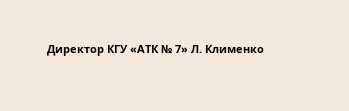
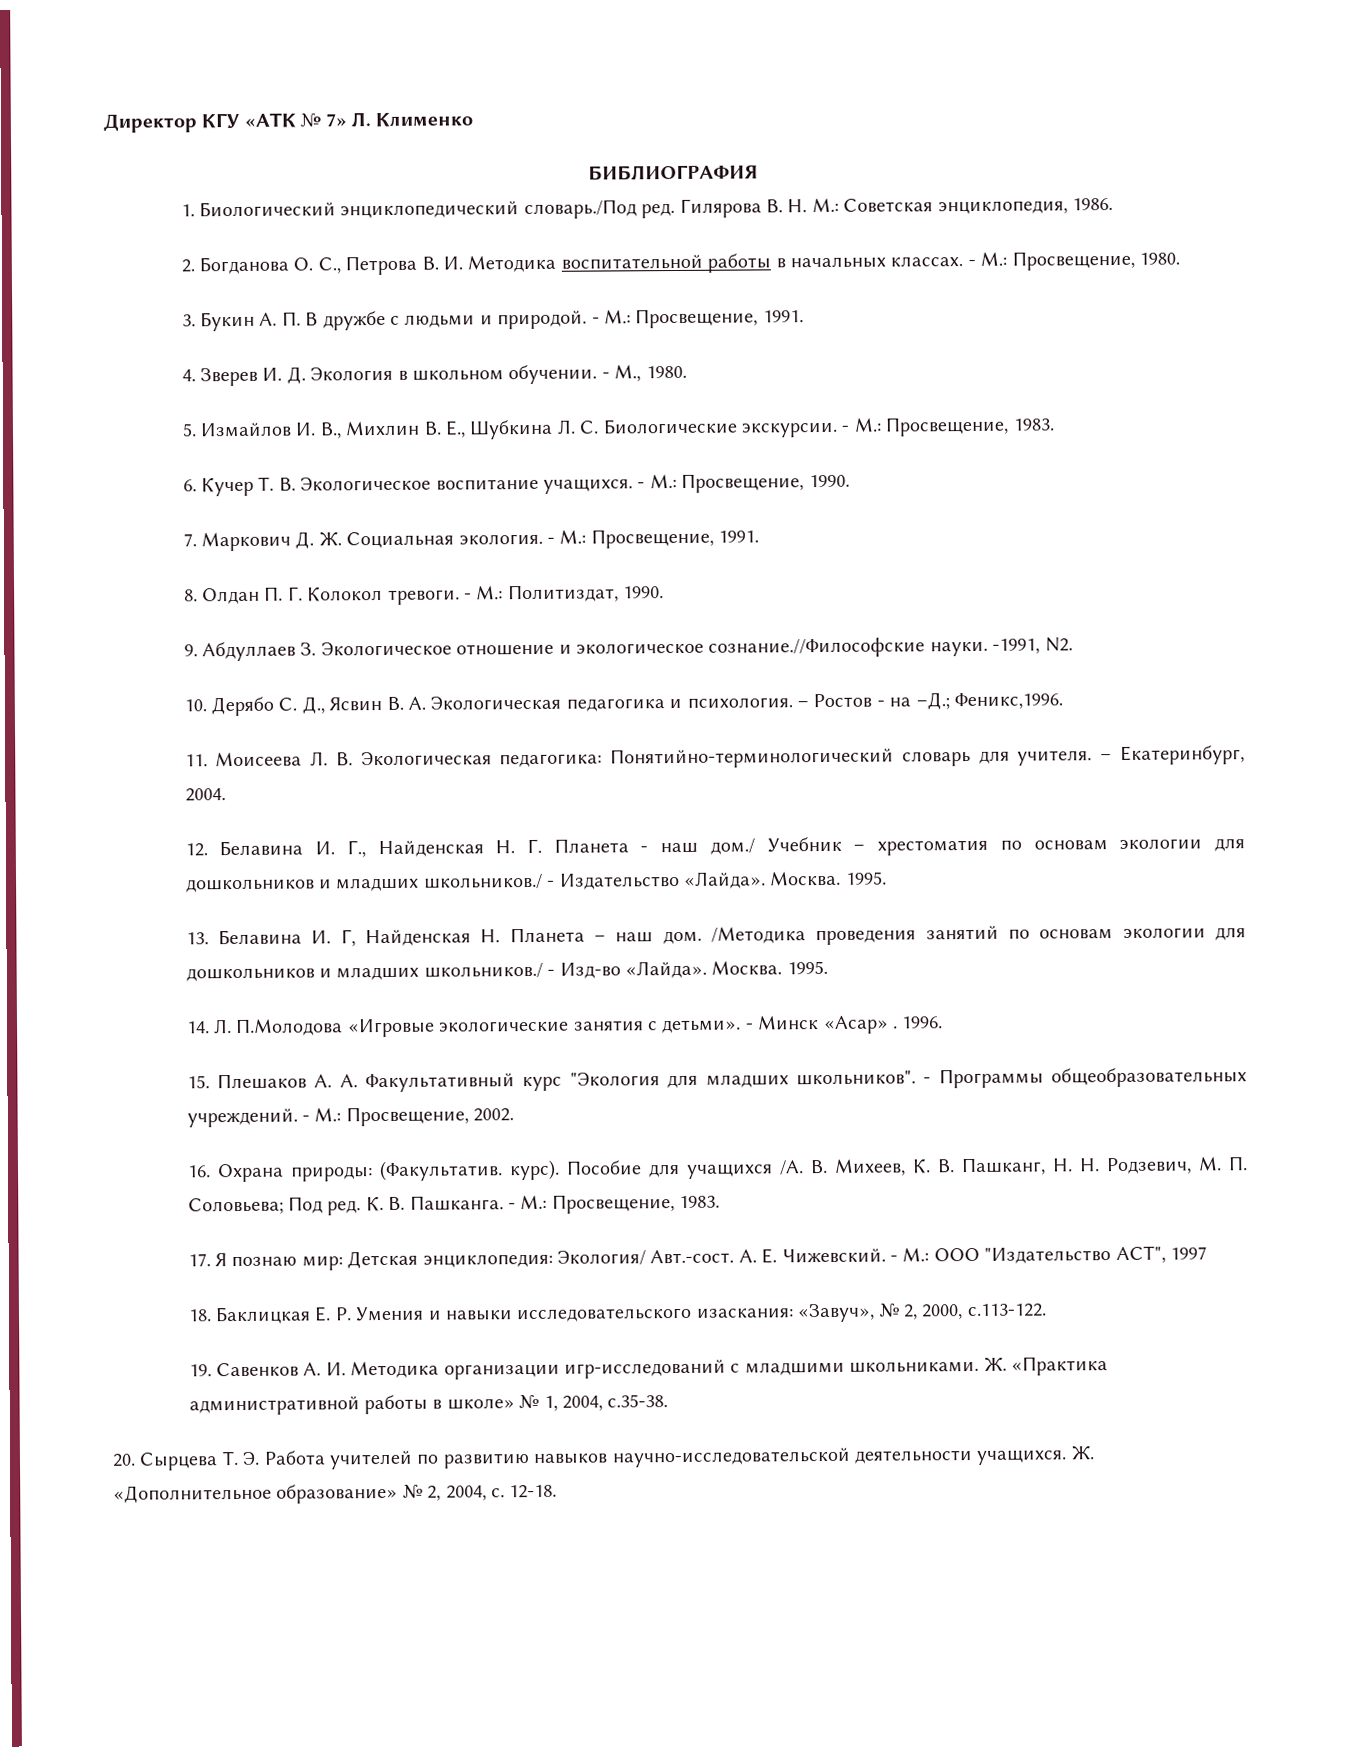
+ БИБЛИОГРАФИЯ
+ 1. Биологический энциклопедический словарь./Под ред. Гилярова В. Н. М.: Советская энциклопедия, 1986.
+ 2. Богданова О. С., Петрова В. И. Методика воспитательной работы в начальных классах. - М.: Просвещение, 1980.
+ 3. Букин А. П. В дружбе с людьми и природой. - М.: Просвещение, 1991.
+ 4. Зверев И. Д. Экология в школьном обучении. - М., 1980.
+ 5. Измайлов И. В., Михлин В. Е., Шубкина Л. С. Биологические экскурсии. - М.: Просвещение, 1983.
+ 6. Кучер Т. В. Экологическое воспитание учащихся. - М.: Просвещение, 1990.
+ 7. Маркович Д. Ж. Социальная экология. - М.: Просвещение, 1991.
+ 8. Олдан П. Г. Колокол тревоги. - М.: Политиздат, 1990.
+ 9. Абдуллаев З. Экологическое отношение и экологическое сознание.//Философские науки. -1991, N2.
+ 10. Дерябо С. Д., Ясвин В. А. Экологическая педагогика и психология. – Ростов - на –Д.; Феникс,1996.
+ 11. Моисеева Л. В. Экологическая педагогика: Понятийно-терминологический словарь для учителя. – Екатеринбург, 2004.
+ 12. Белавина И. Г., Найденская Н. Г. Планета - наш дом./ Учебник – хрестоматия по основам экологии для дошкольников и младших школьников./ - Издательство «Лайда». Москва. 1995.
+ 13. Белавина И. Г, Найденская Н. Планета – наш дом. /Методика проведения занятий по основам экологии для дошкольников и младших школьников./ - Изд-во «Лайда». Москва. 1995.
+ 14. Л. П.Молодова «Игровые экологические занятия с детьми». - Минск «Асар» . 1996.
+ 15. Плешаков А. А. Факультативный курс "Экология для младших школьников". - Программы общеобразовательных учреждений. - М.: Просвещение, 2002.
+ 16. Охрана природы: (Факультатив. курс). Пособие для учащихся /А. В. Михеев, К. В. Пашканг, Н. Н. Родзевич, М. П. Соловьева; Под ред. К. В. Пашканга. - М.: Просвещение, 1983.
+ 17. Я познаю мир: Детская энциклопедия: Экология/ Авт.-сост. А. Е. Чижевский. - М.: ООО "Издательство АСТ", 1997
+ 18. Баклицкая Е. Р. Умения и навыки исследовательского изаскания: «Завуч», № 2, 2000, с.113-122.
+ 19. Савенков А. И. Методика организации игр-исследований с младшими школьниками. Ж. «Практика административной работы в школе» № 1, 2004, с.35-38.
+ 20. Сырцева Т. Э. Работа учителей по развитию навыков научно-исследовательской деятельности учащихся. Ж. «Дополнительное образование» № 2, 2004, с. 12-18.

